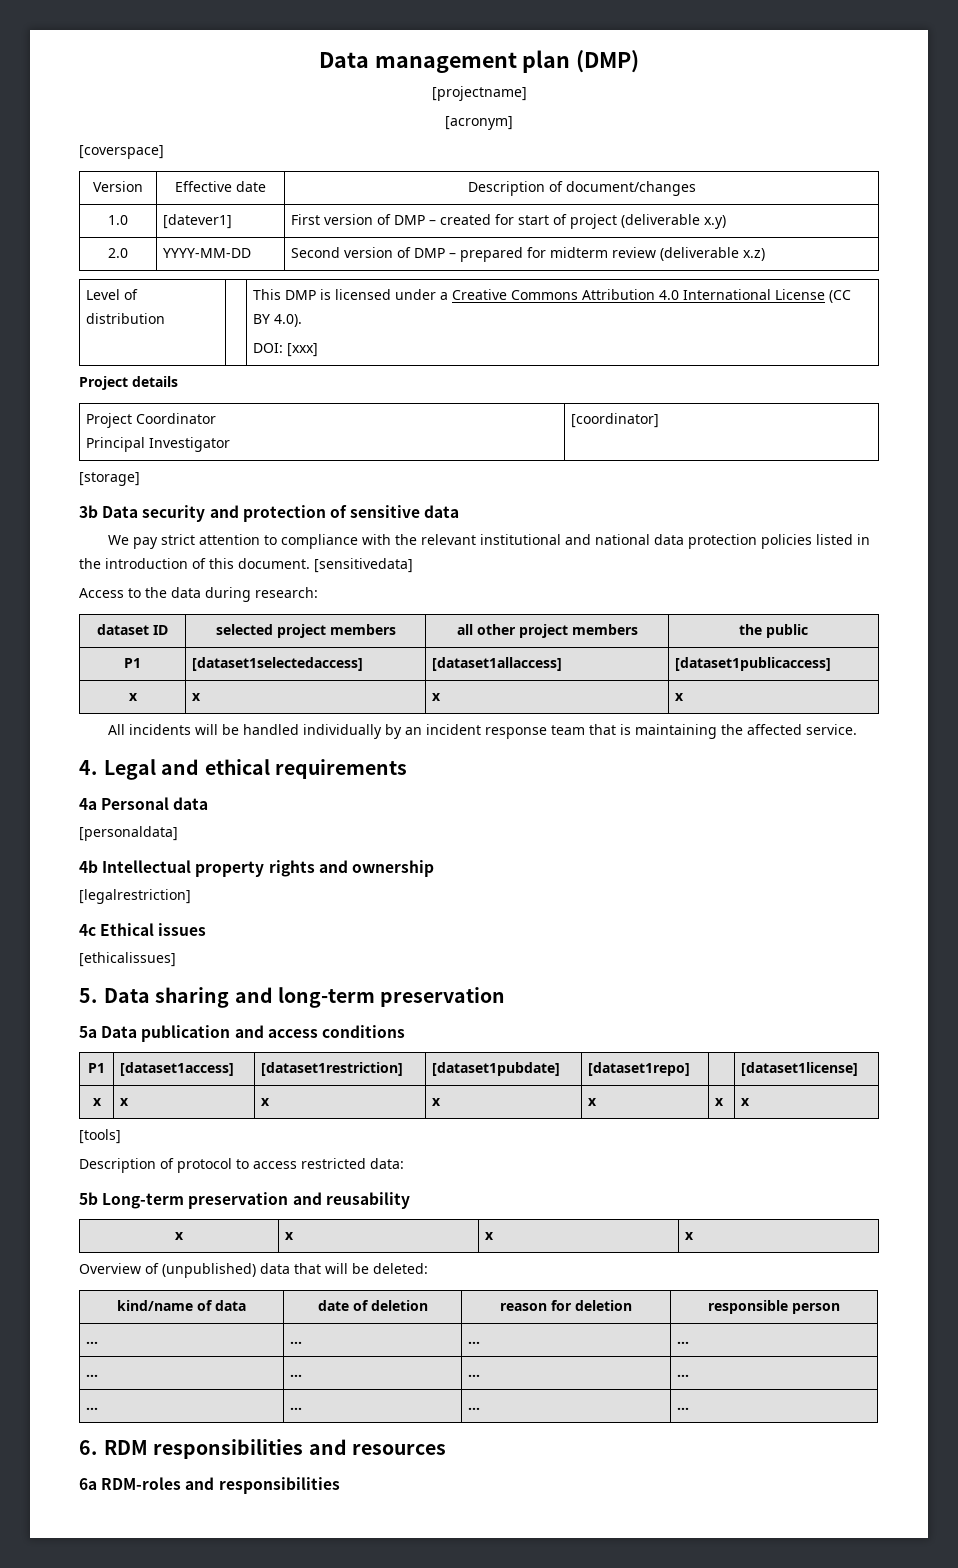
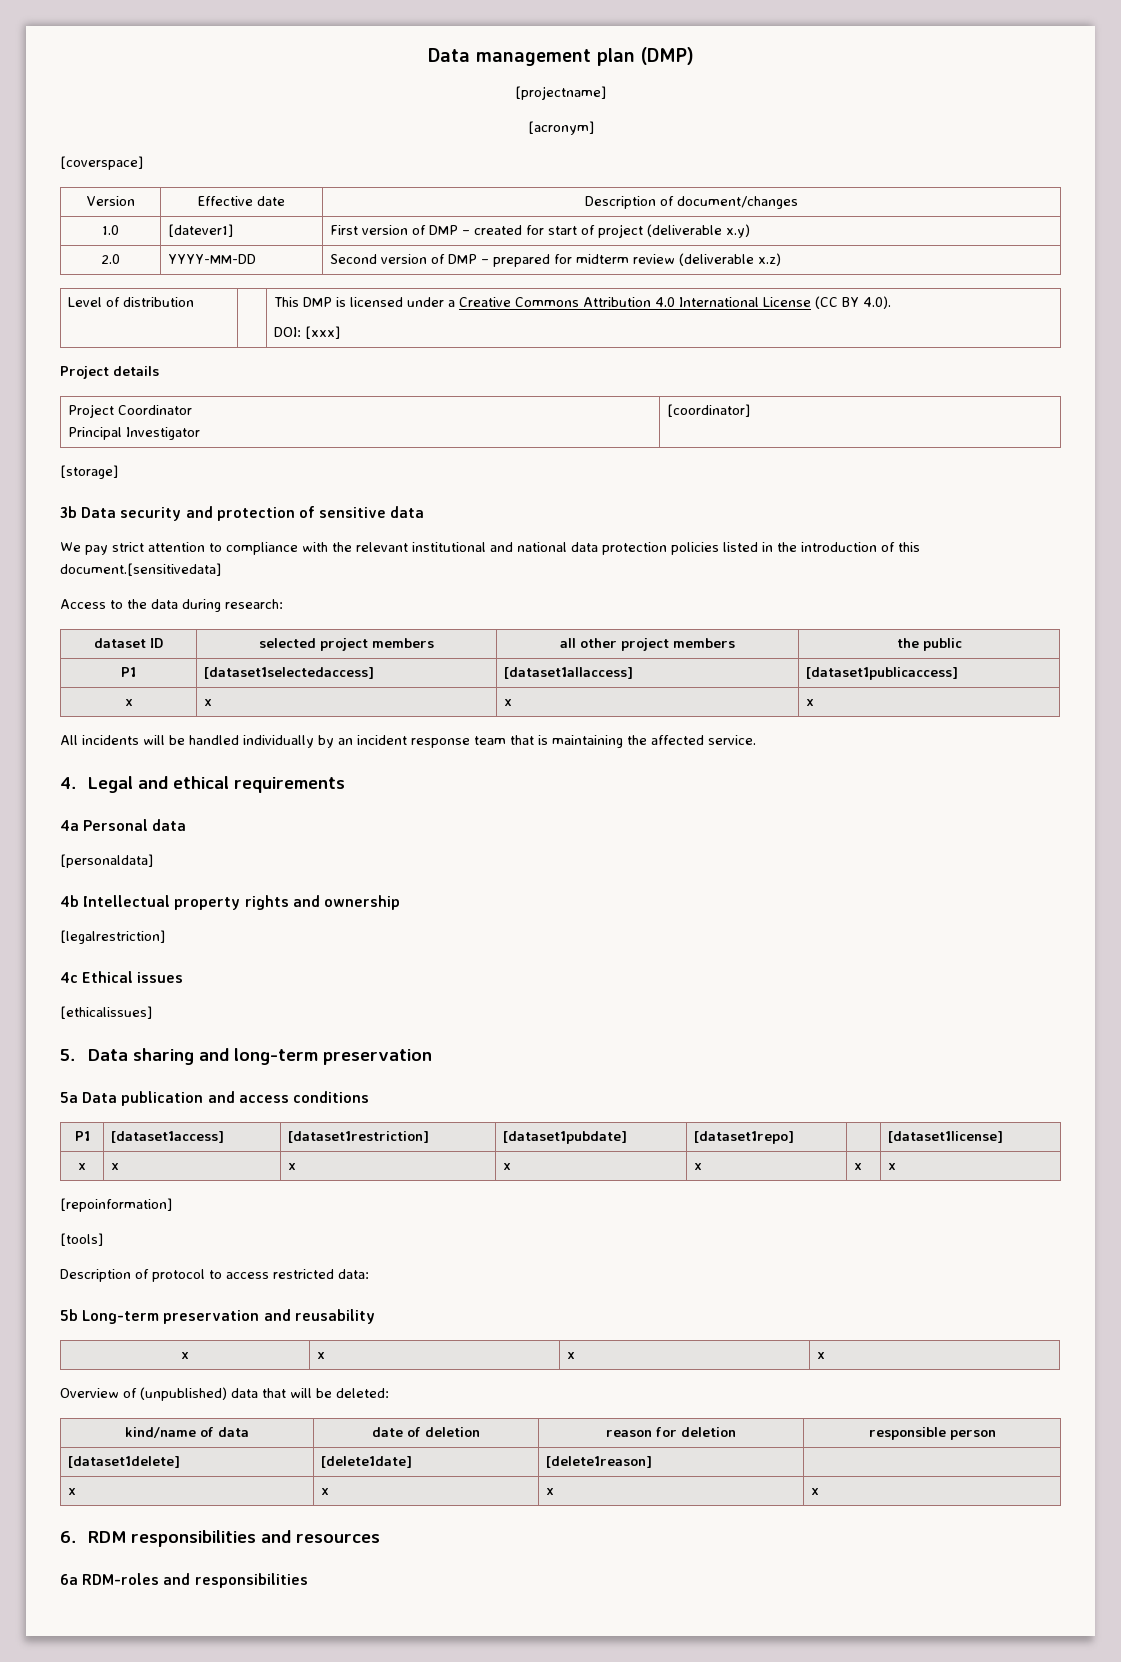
- We pay strict attention to compliance with the relevant institutional and national data protection policies listed in the introduction of this document. [sensitivedata]
+ We pay strict attention to compliance with the relevant institutional and national data protection policies listed in the introduction of this document.[sensitivedata]
+ [repoinformation]
  kind/name of data | date of deletion | reason for deletion | responsible person
- … | … | … | …
- … | … | … | …
- … | … | … | …
+ [dataset1delete] | [delete1date] | [delete1reason] |
+ x | x | x | x

